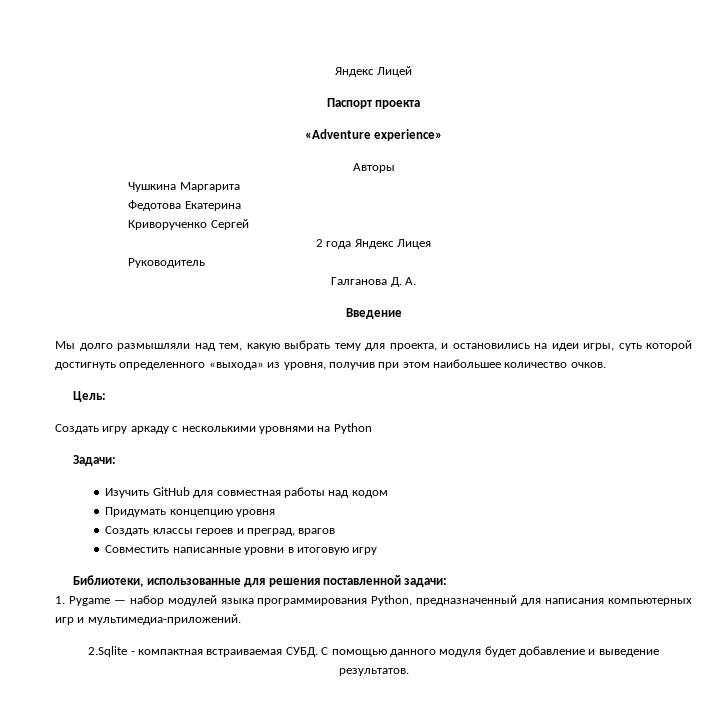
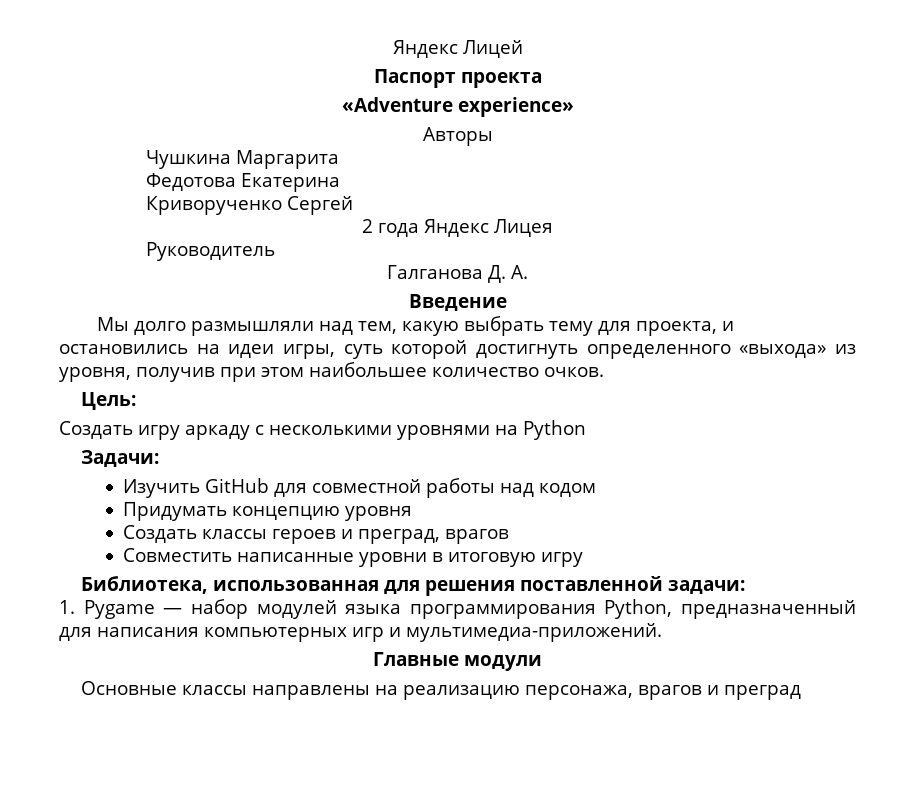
- Изучить GitHub для совместная работы над кодом
+ Изучить GitHub для совместной работы над кодом
- Библиотеки, использованные для решения поставленной задачи:
+ Библиотека, использованная для решения поставленной задачи:
- 2.Sqlite - компактная встраиваемая СУБД. С помощью данного модуля будет добавление и выведение результатов.
+ Главные модули
+ Основные классы направлены на реализацию персонажа, врагов и преград

